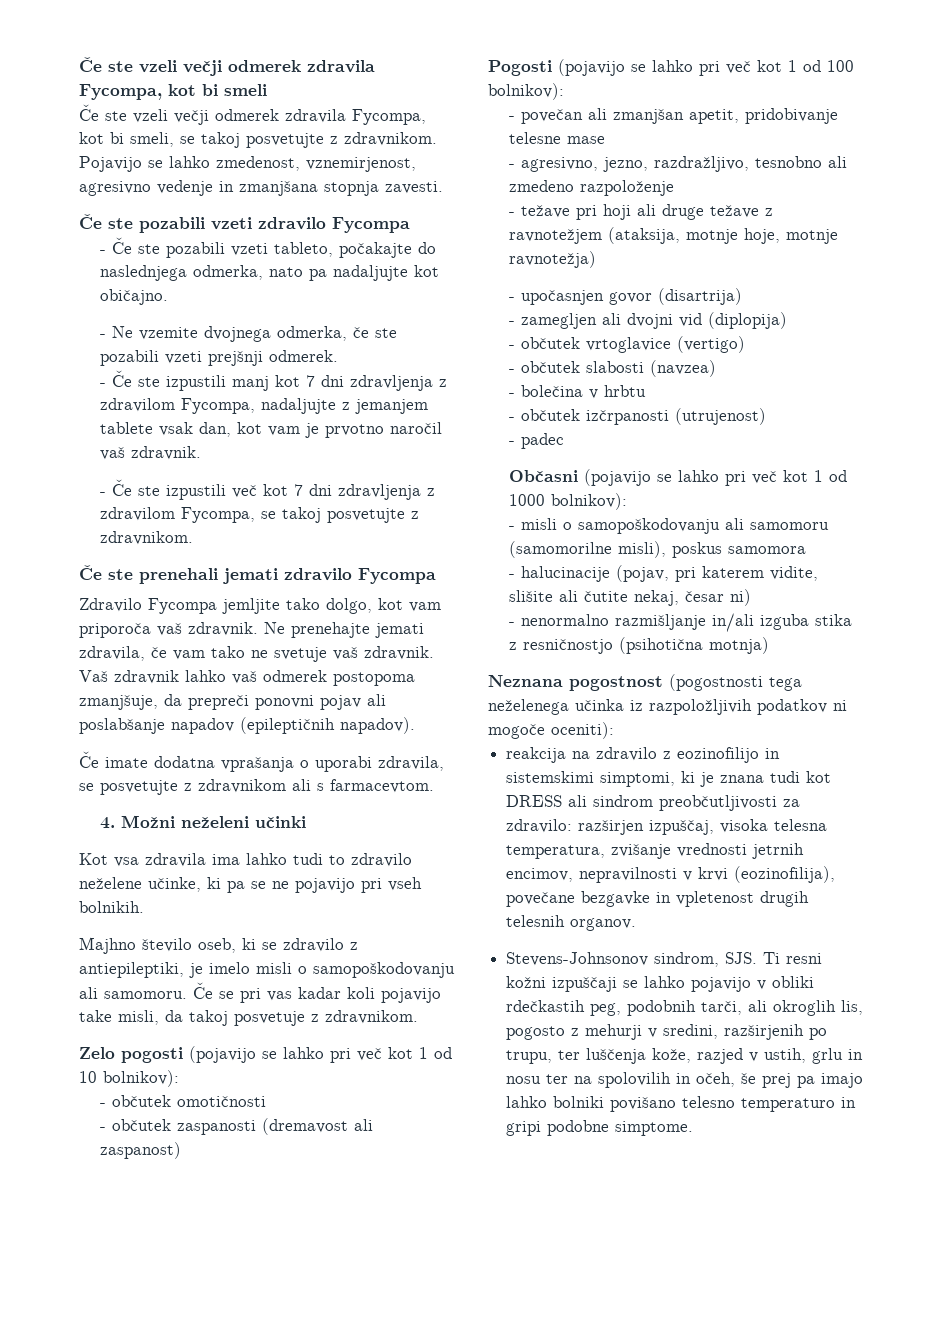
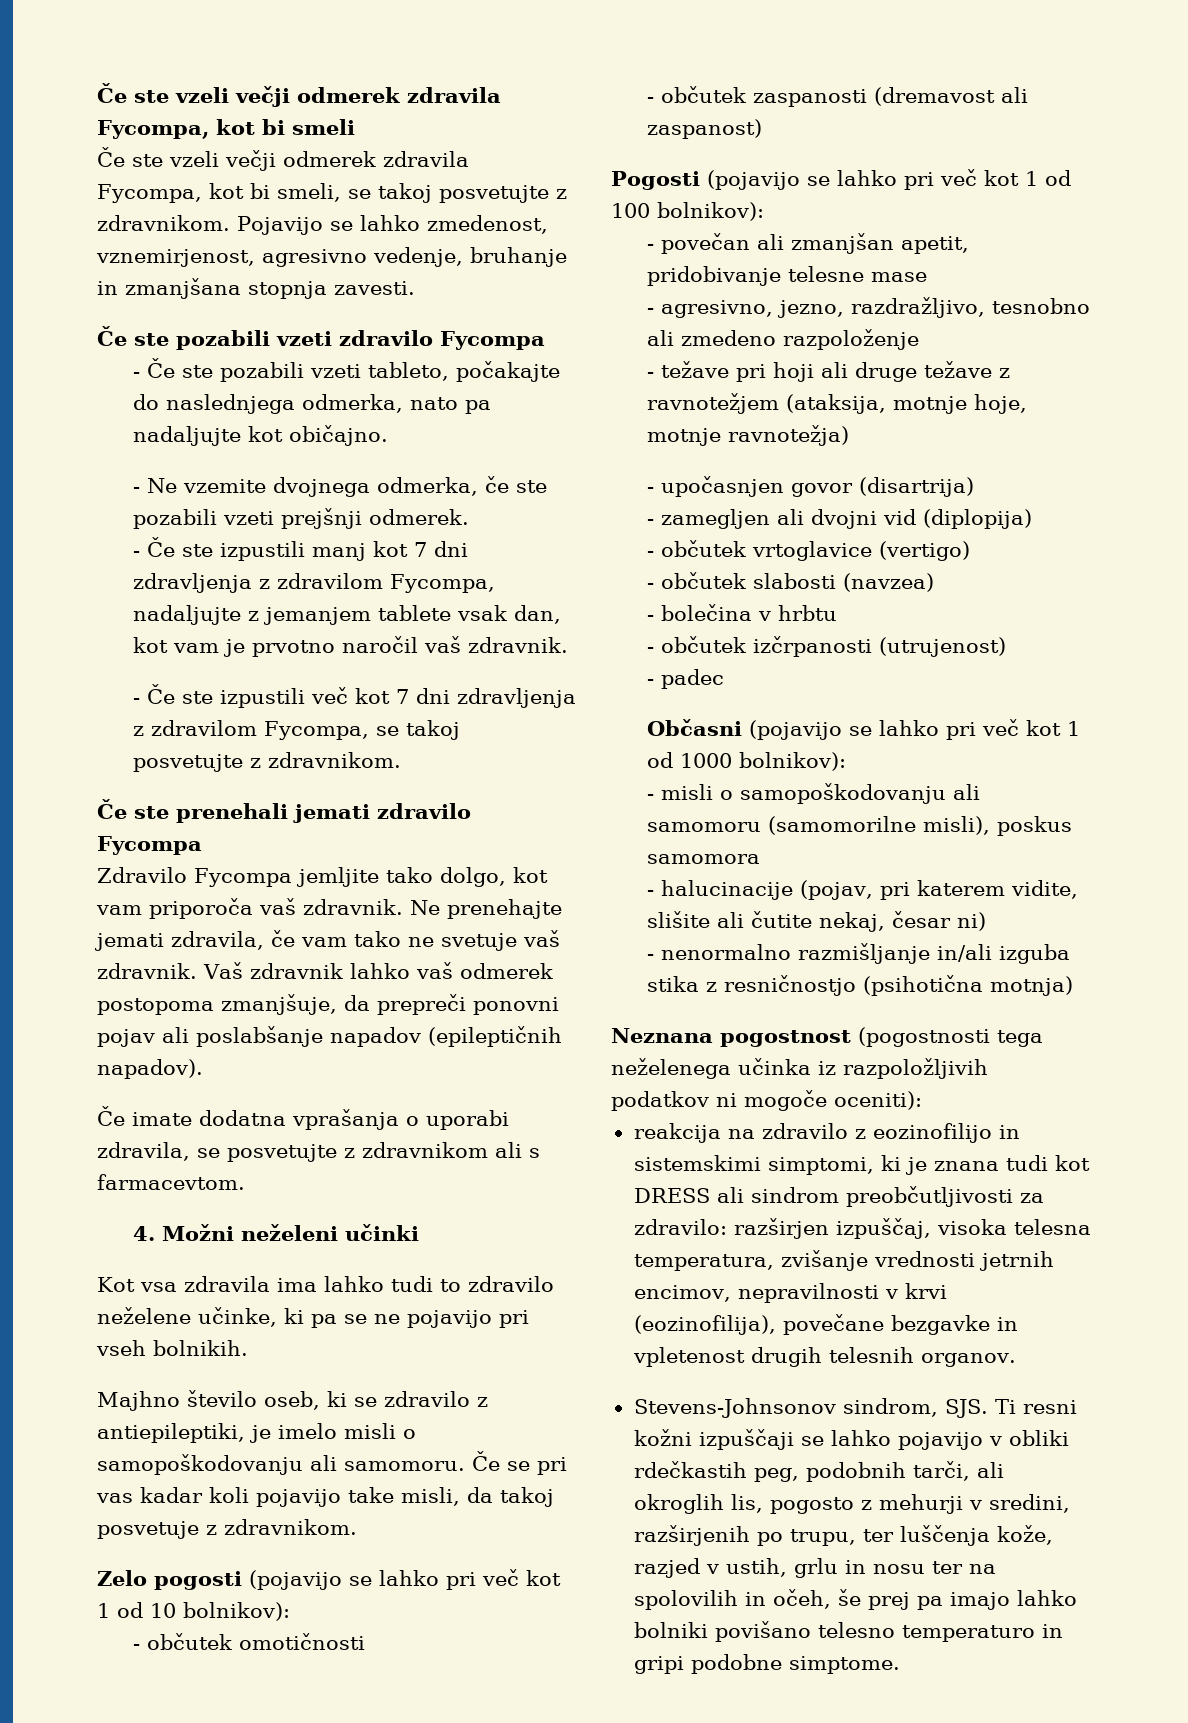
- Pojavijo se lahko zmedenost, vznemirjenost, agresivno vedenje in zmanjšana stopnja zavesti.
+ Pojavijo se lahko zmedenost, vznemirjenost, agresivno vedenje, bruhanje in zmanjšana stopnja zavesti.

